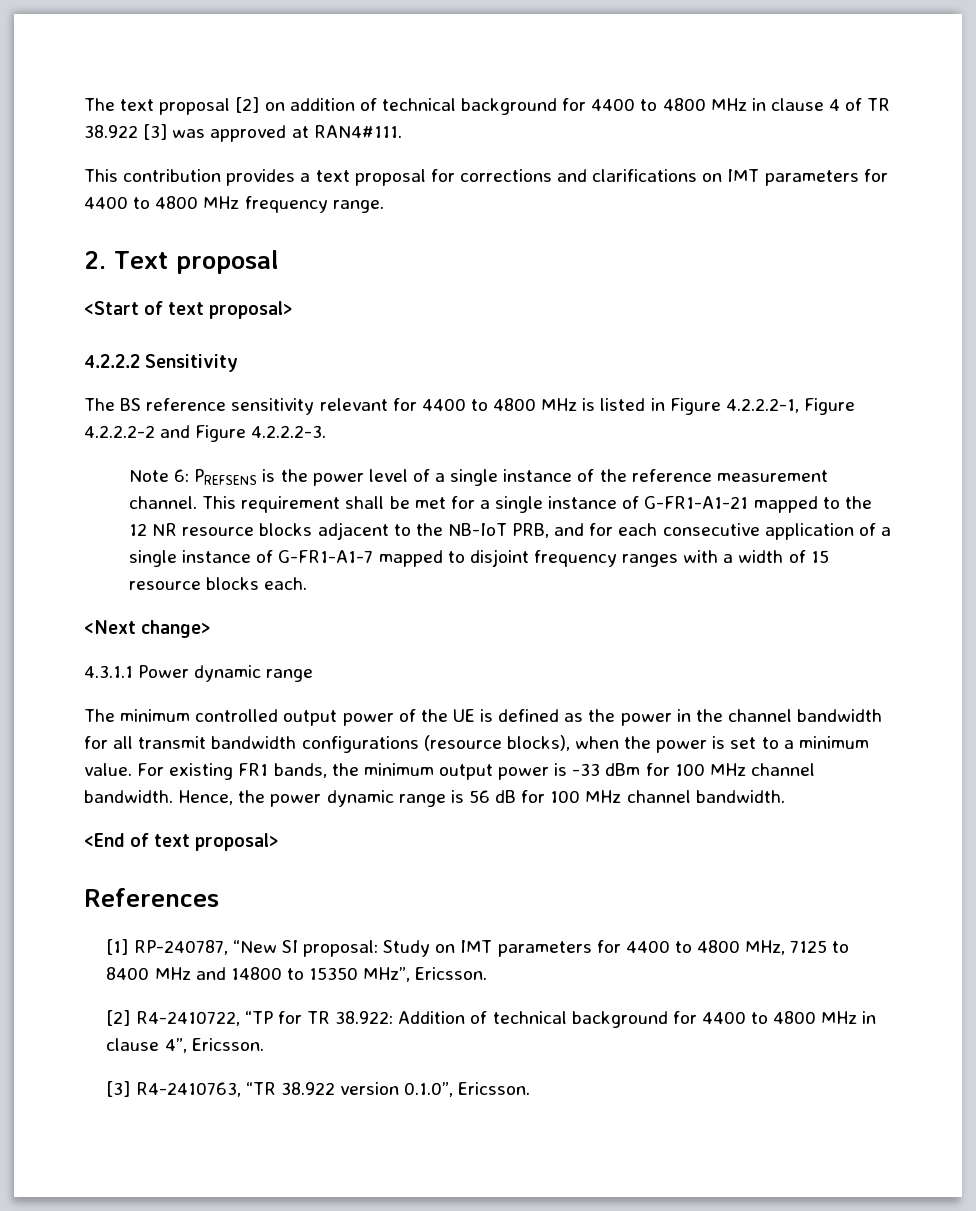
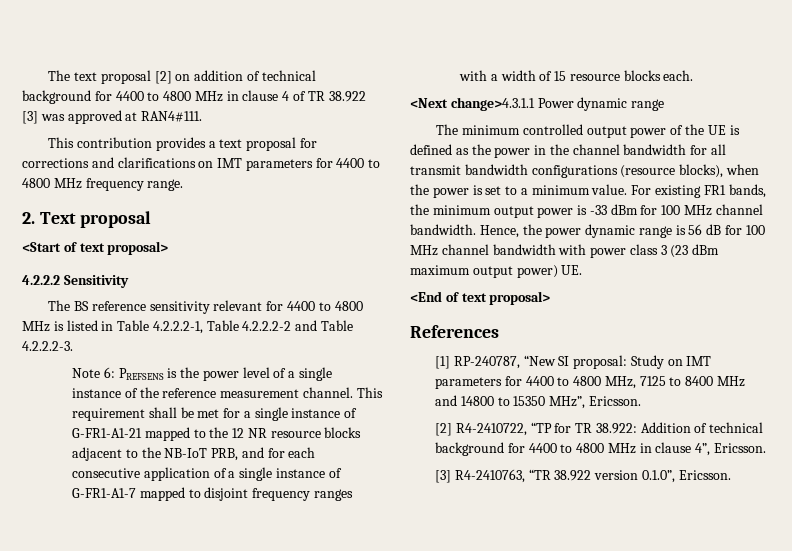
- The BS reference sensitivity relevant for 4400 to 4800 MHz is listed in Figure 4.2.2.2-1, Figure 4.2.2.2-2 and Figure 4.2.2.2-3.
+ The BS reference sensitivity relevant for 4400 to 4800 MHz is listed in Table 4.2.2.2-1, Table 4.2.2.2-2 and Table 4.2.2.2-3.
- <Next change>
- 4.3.1.1 Power dynamic range
+ <Next change>4.3.1.1 Power dynamic range
- Hence, the power dynamic range is 56 dB for 100 MHz channel bandwidth.
+ Hence, the power dynamic range is 56 dB for 100 MHz channel bandwidth with power class 3 (23 dBm maximum output power) UE.

